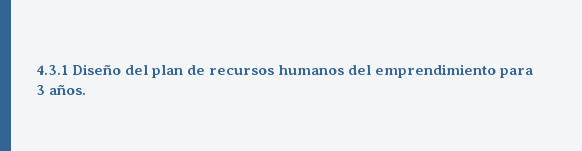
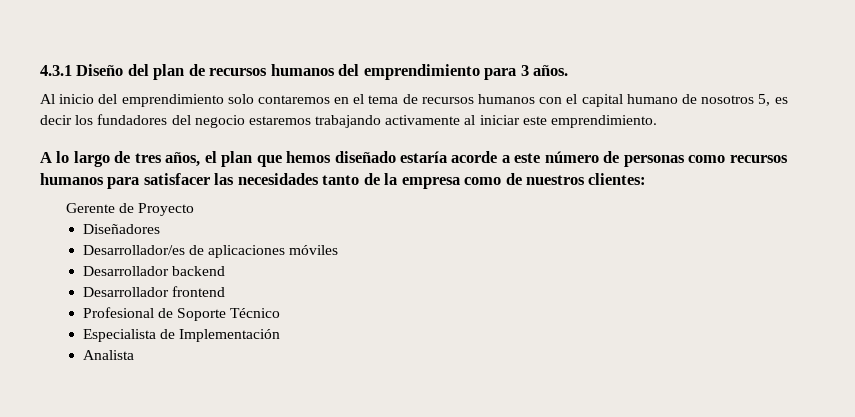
+ Al inicio del emprendimiento solo contaremos en el tema de recursos humanos con el capital humano de nosotros 5, es decir los fundadores del negocio estaremos trabajando activamente al iniciar este emprendimiento.
+ A lo largo de tres años, el plan que hemos diseñado estaría acorde a este número de personas como recursos humanos para satisfacer las necesidades tanto de la empresa como de nuestros clientes:
+ Gerente de Proyecto
+ Diseñadores
+ Desarrollador/es de aplicaciones móviles
+ Desarrollador backend
+ Desarrollador frontend
+ Profesional de Soporte Técnico
+ Especialista de Implementación
+ Analista

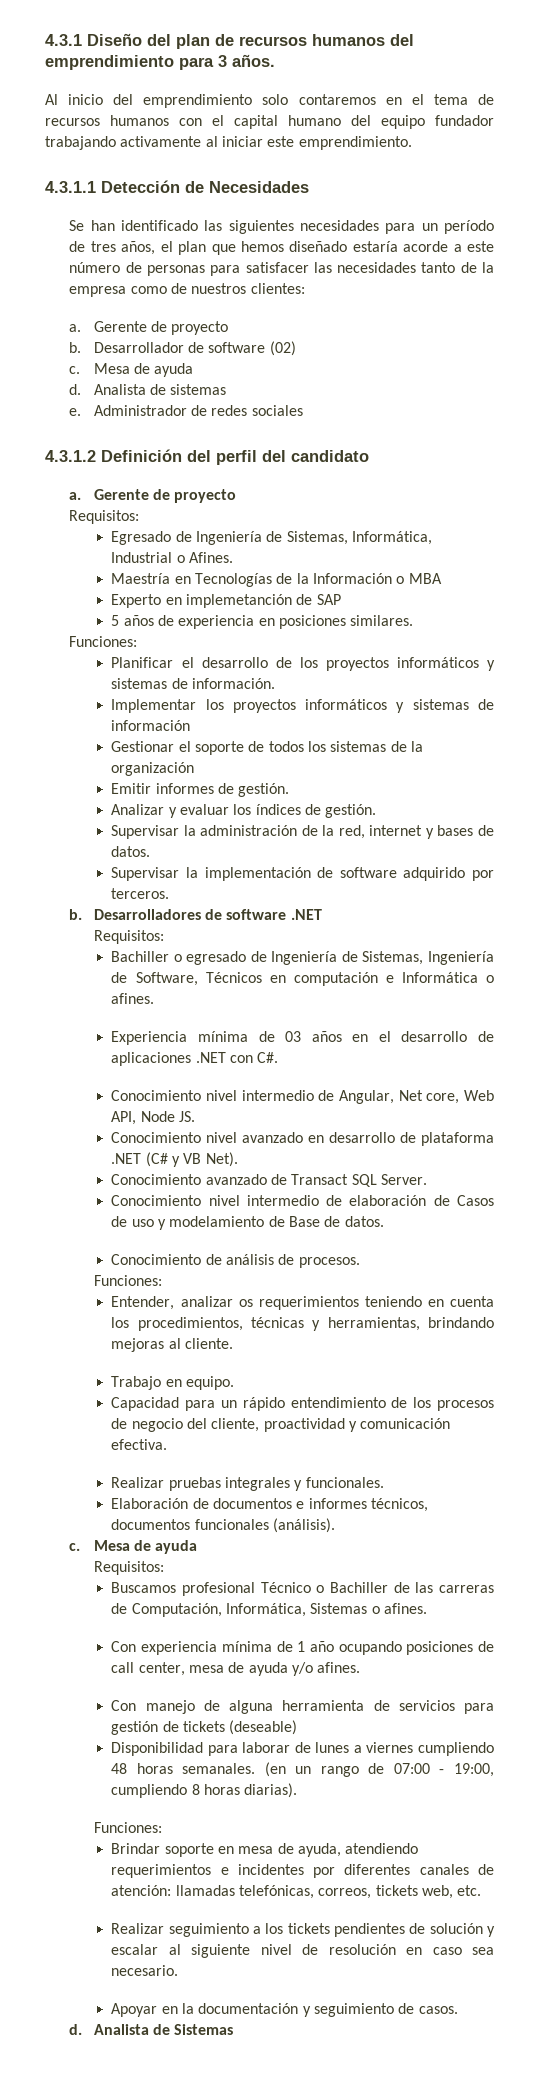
- Al inicio del emprendimiento solo contaremos en el tema de recursos humanos con el capital humano de nosotros 5, es decir los fundadores del negocio estaremos trabajando activamente al iniciar este emprendimiento.
+ Al inicio del emprendimiento solo contaremos en el tema de recursos humanos con el capital humano del equipo fundador trabajando activamente al iniciar este emprendimiento.
- A lo largo de tres años, el plan que hemos diseñado estaría acorde a este número de personas como recursos humanos para satisfacer las necesidades tanto de la empresa como de nuestros clientes:
- Gerente de Proyecto
- Diseñadores
- Desarrollador/es de aplicaciones móviles
- Desarrollador backend
- Desarrollador frontend
- Profesional de Soporte Técnico
- Especialista de Implementación
- Analista
+ 4.3.1.1 Detección de Necesidades
+ Se han identificado las siguientes necesidades para un período de tres años, el plan que hemos diseñado estaría acorde a este número de personas para satisfacer las necesidades tanto de la empresa como de nuestros clientes:
+ a. Gerente de proyecto
+ b. Desarrollador de software (02)
+ c. Mesa de ayuda
+ d. Analista de sistemas
+ e. Administrador de redes sociales
+ 4.3.1.2 Definición del perfil del candidato
+ a. Gerente de proyecto
+ Requisitos:
+ Egresado de Ingeniería de Sistemas, Informática, Industrial o Afines.
+ Maestría en Tecnologías de la Información o MBA
+ Experto en implemetanción de SAP
+ 5 años de experiencia en posiciones similares.
+ Funciones:
+ Planificar el desarrollo de los proyectos informáticos y sistemas de información.
+ Implementar los proyectos informáticos y sistemas de información
+ Gestionar el soporte de todos los sistemas de la organización
+ Emitir informes de gestión.
+ Analizar y evaluar los índices de gestión.
+ Supervisar la administración de la red, internet y bases de datos.
+ Supervisar la implementación de software adquirido por terceros.
+ b. Desarrolladores de software .NET
+ Requisitos:
+ Bachiller o egresado de Ingeniería de Sistemas, Ingeniería de Software, Técnicos en computación e Informática o afines.
+ Experiencia mínima de 03 años en el desarrollo de aplicaciones .NET con C#.
+ Conocimiento nivel intermedio de Angular, Net core, Web API, Node JS.
+ Conocimiento nivel avanzado en desarrollo de plataforma .NET (C# y VB Net).
+ Conocimiento avanzado de Transact SQL Server.
+ Conocimiento nivel intermedio de elaboración de Casos de uso y modelamiento de Base de datos.
+ Conocimiento de análisis de procesos.
+ Funciones:
+ Entender, analizar os requerimientos teniendo en cuenta los procedimientos, técnicas y herramientas, brindando mejoras al cliente.
+ Trabajo en equipo.
+ Capacidad para un rápido entendimiento de los procesos de negocio del cliente, proactividad y comunicación efectiva.
+ Realizar pruebas integrales y funcionales.
+ Elaboración de documentos e informes técnicos, documentos funcionales (análisis).
+ c. Mesa de ayuda
+ Requisitos:
+ Buscamos profesional Técnico o Bachiller de las carreras de Computación, Informática, Sistemas o afines.
+ Con experiencia mínima de 1 año ocupando posiciones de call center, mesa de ayuda y/o afines.
+ Con manejo de alguna herramienta de servicios para gestión de tickets (deseable)
+ Disponibilidad para laborar de lunes a viernes cumpliendo 48 horas semanales. (en un rango de 07:00 - 19:00, cumpliendo 8 horas diarias).
+ Funciones:
+ Brindar soporte en mesa de ayuda, atendiendo requerimientos e incidentes por diferentes canales de atención: llamadas telefónicas, correos, tickets web, etc.
+ Realizar seguimiento a los tickets pendientes de solución y escalar al siguiente nivel de resolución en caso sea necesario.
+ Apoyar en la documentación y seguimiento de casos.
+ d. Analista de Sistemas

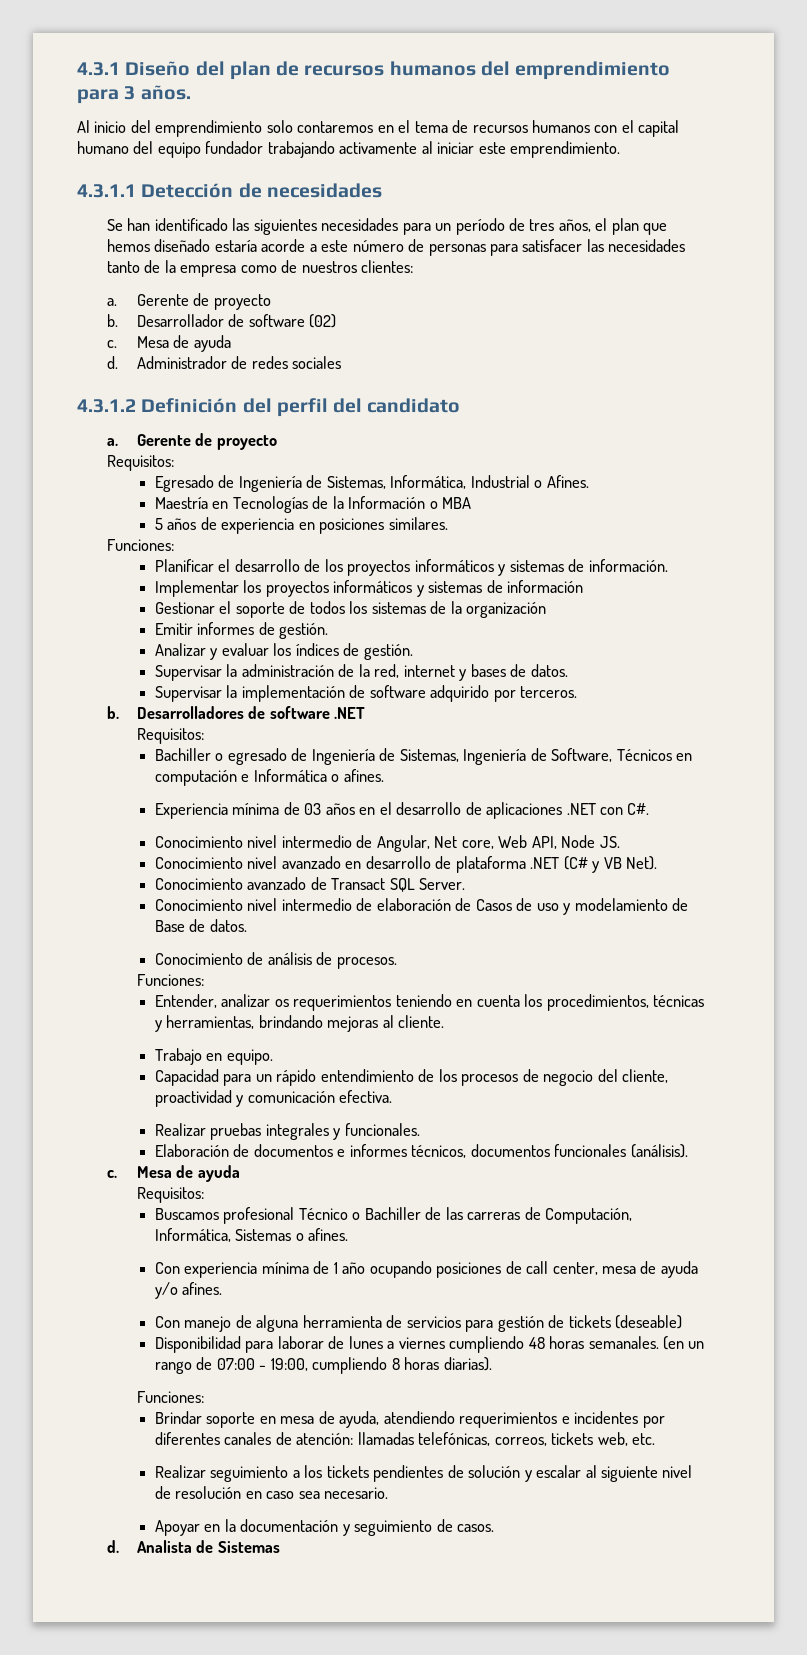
- 4.3.1.1 Detección de Necesidades
+ 4.3.1.1 Detección de necesidades
- Analista de sistemas
- e.
- Experto en implemetanción de SAP

